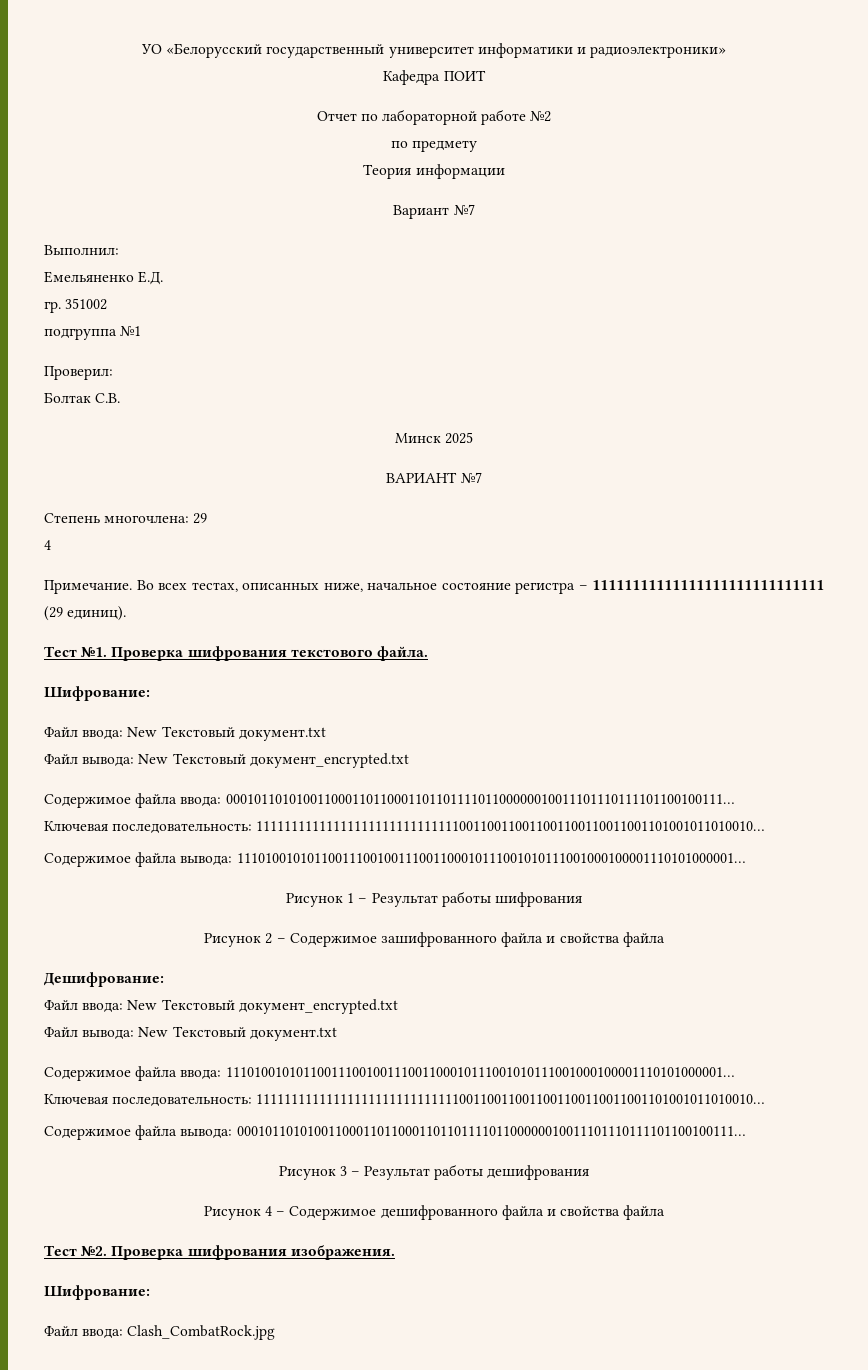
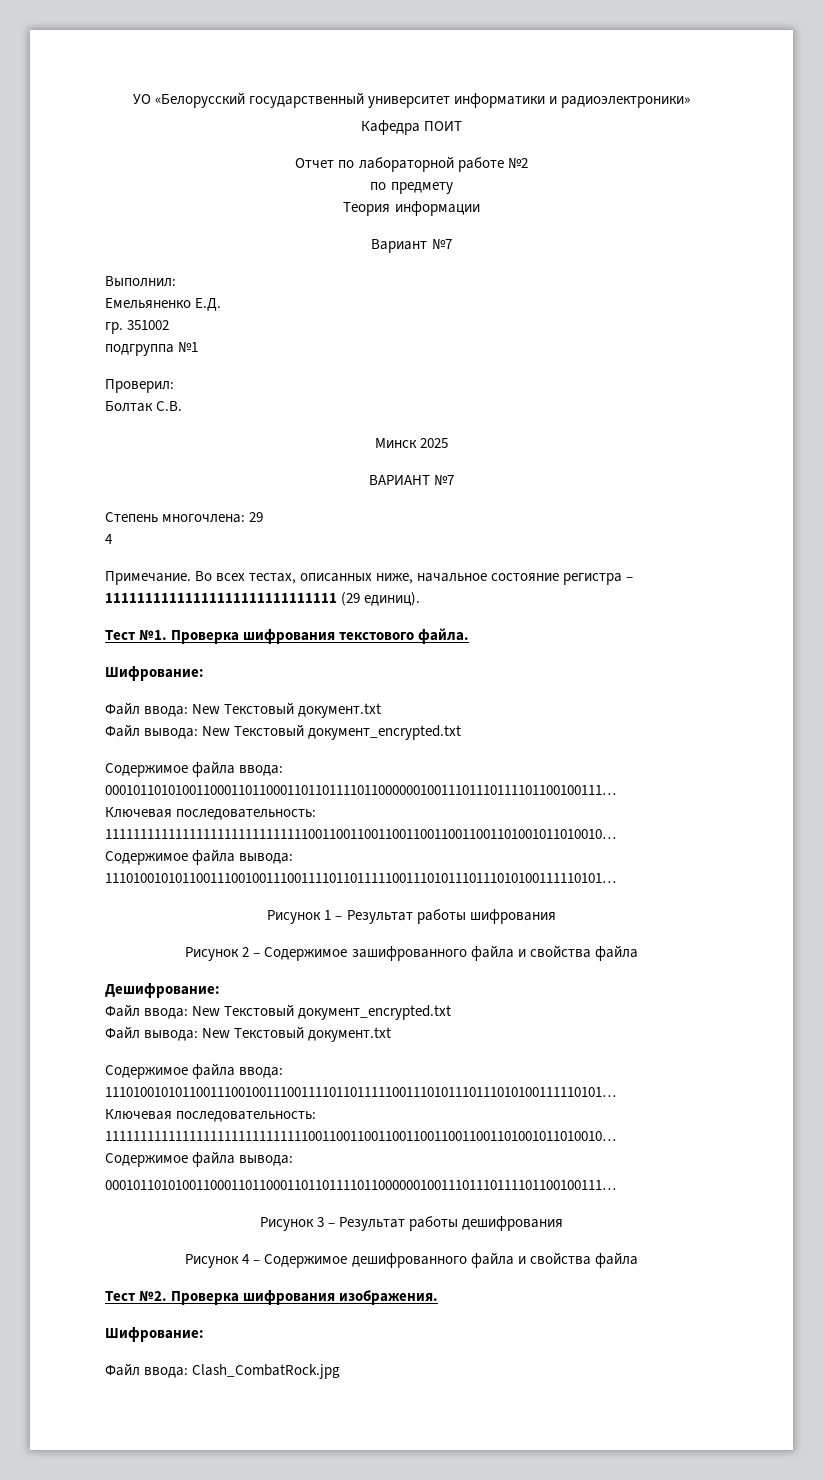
- Содержимое файла вывода: 11101001010110011100100111001100010111001010111001000100001110101000001…
+ Содержимое файла вывода: 11101001010110011100100111001111011011111001110101110111010100111110101…
- Содержимое файла ввода: 11101001010110011100100111001100010111001010111001000100001110101000001…
+ Содержимое файла ввода: 11101001010110011100100111001111011011111001110101110111010100111110101…
  Ключевая последовательность: 11111111111111111111111111111001100110011001100110011001101001011010010…
- Содержимое файла вывода: 00010110101001100011011000110110111101100000010011101110111101100100111…
+ Содержимое файла вывода:
+ 00010110101001100011011000110110111101100000010011101110111101100100111…

